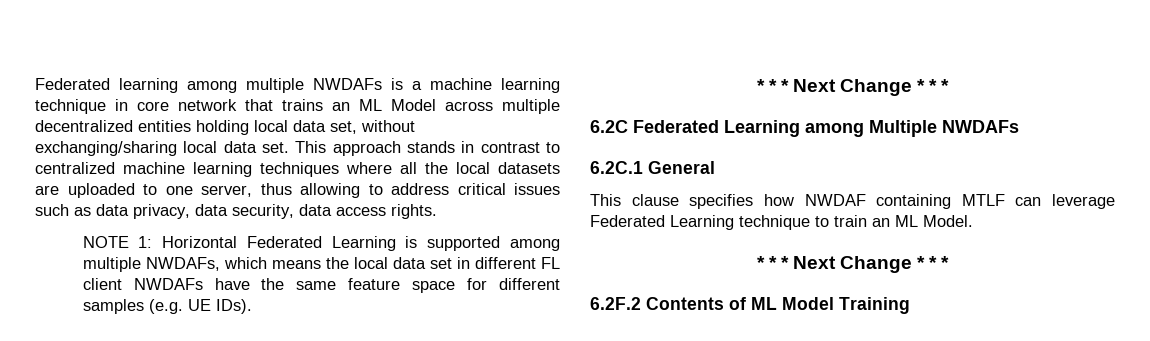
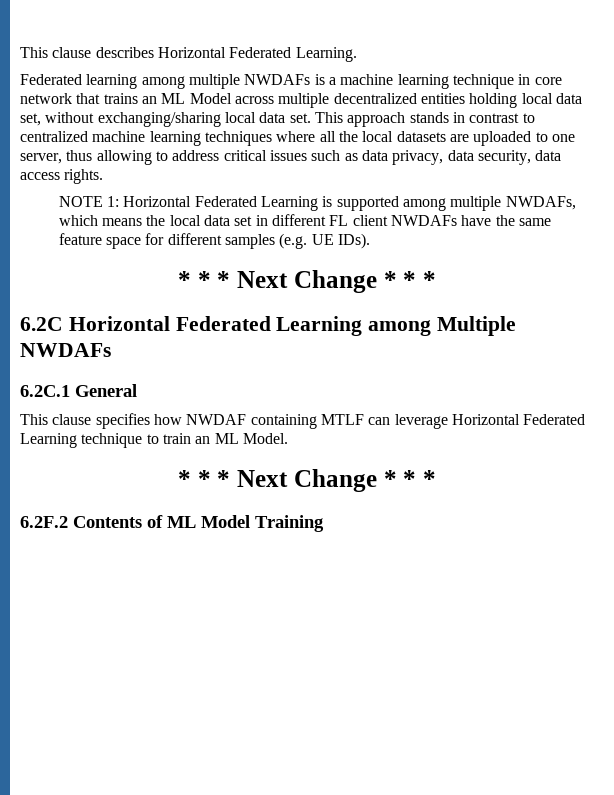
+ This clause describes Horizontal Federated Learning.
- 6.2C Federated Learning among Multiple NWDAFs
+ 6.2C Horizontal Federated Learning among Multiple NWDAFs
- This clause specifies how NWDAF containing MTLF can leverage Federated Learning technique to train an ML Model.
+ This clause specifies how NWDAF containing MTLF can leverage Horizontal Federated Learning technique to train an ML Model.

